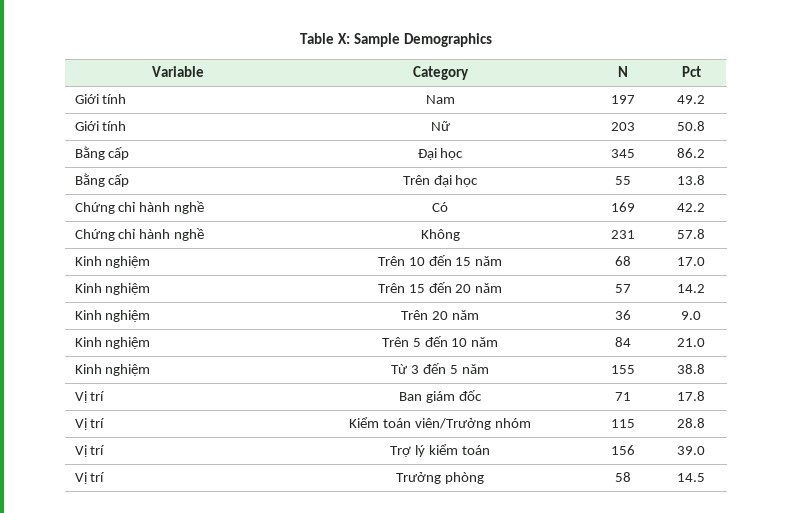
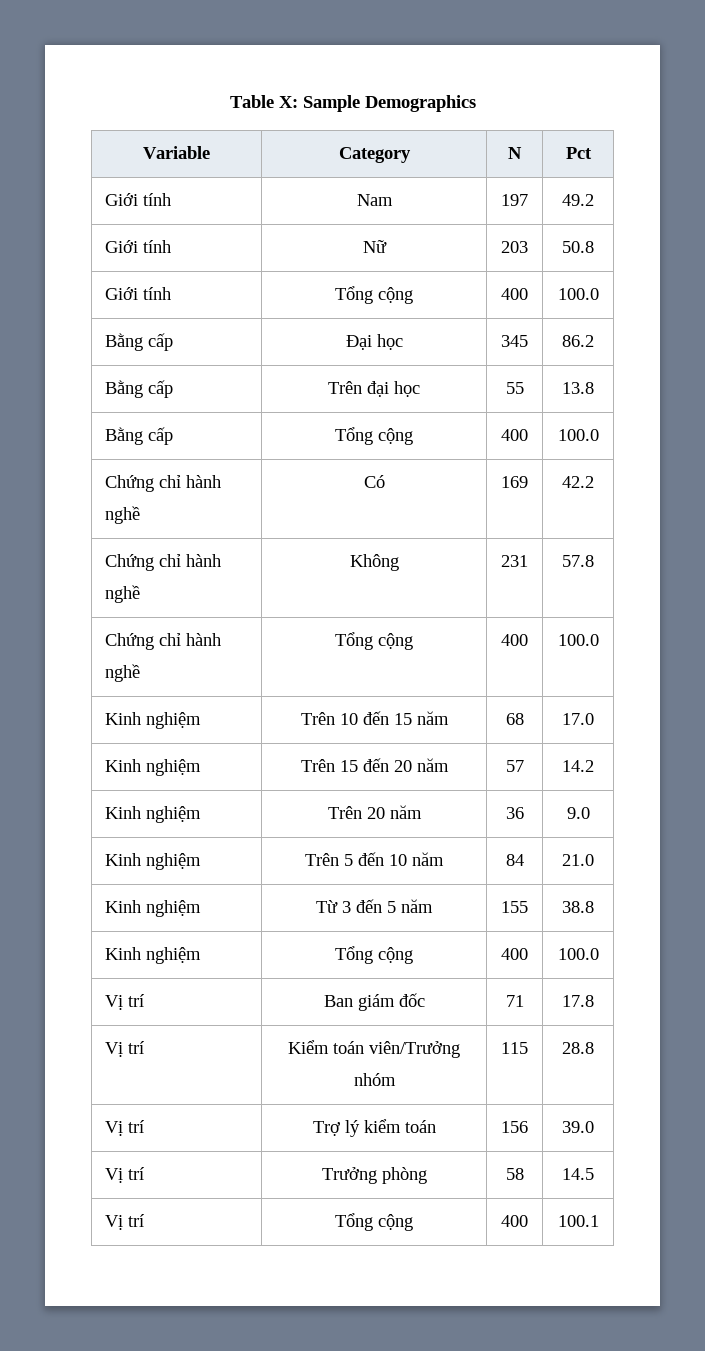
+ Giới tính | Tổng cộng | 400 | 100.0
+ Bằng cấp | Tổng cộng | 400 | 100.0
+ Chứng chỉ hành nghề | Tổng cộng | 400 | 100.0
+ Kinh nghiệm | Tổng cộng | 400 | 100.0
+ Vị trí | Tổng cộng | 400 | 100.1

